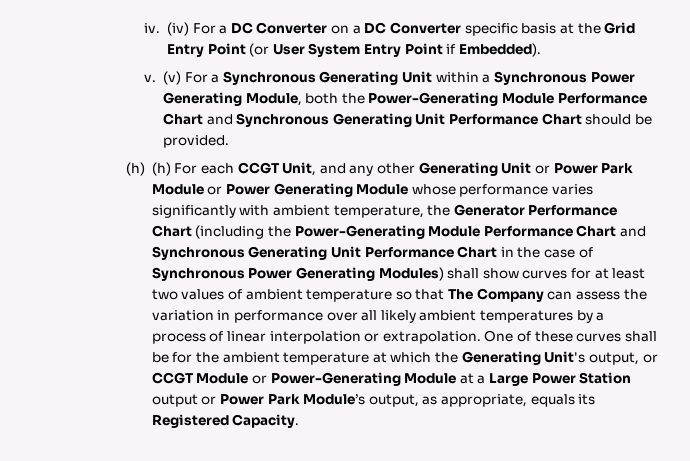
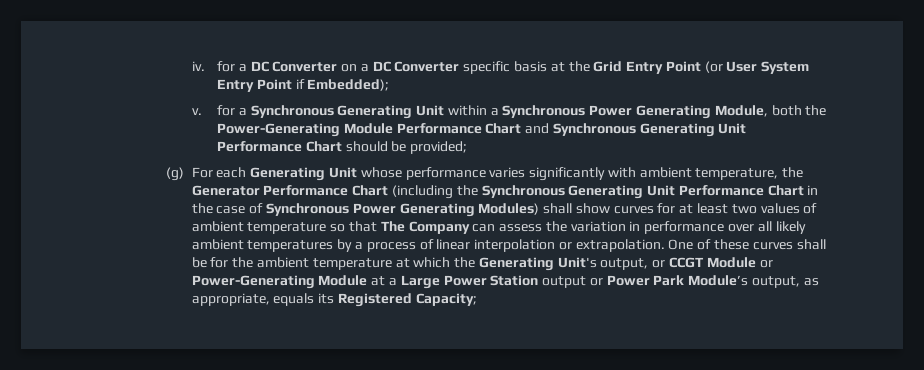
- iv. (iv) For a DC Converter on a DC Converter specific basis at the Grid Entry Point (or User System Entry Point if Embedded).
+ iv. for a DC Converter on a DC Converter specific basis at the Grid Entry Point (or User System Entry Point if Embedded);
- v. (v) For a Synchronous Generating Unit within a Synchronous Power Generating Module, both the Power-Generating Module Performance Chart and Synchronous Generating Unit Performance Chart should be provided.
- (h) (h) For each CCGT Unit, and any other Generating Unit or Power Park Module or Power Generating Module whose performance varies significantly with ambient temperature, the Generator Performance Chart (including the Power-Generating Module Performance Chart and Synchronous Generating Unit Performance Chart in the case of Synchronous Power Generating Modules) shall show curves for at least two values of ambient temperature so that The Company can assess the variation in performance over all likely ambient temperatures by a process of linear interpolation or extrapolation.
+ v. for a Synchronous Generating Unit within a Synchronous Power Generating Module, both the Power-Generating Module Performance Chart and Synchronous Generating Unit Performance Chart should be provided;
+ (g) For each Generating Unit whose performance varies significantly with ambient temperature, the Generator Performance Chart (including the Synchronous Generating Unit Performance Chart in the case of Synchronous Power Generating Modules) shall show curves for at least two values of ambient temperature so that The Company can assess the variation in performance over all likely ambient temperatures by a process of linear interpolation or extrapolation.
- One of these curves shall be for the ambient temperature at which the Generating Unit's output, or CCGT Module or Power-Generating Module at a Large Power Station output or Power Park Module’s output, as appropriate, equals its Registered Capacity.
+ One of these curves shall be for the ambient temperature at which the Generating Unit's output, or CCGT Module or Power-Generating Module at a Large Power Station output or Power Park Module’s output, as appropriate, equals its Registered Capacity;

